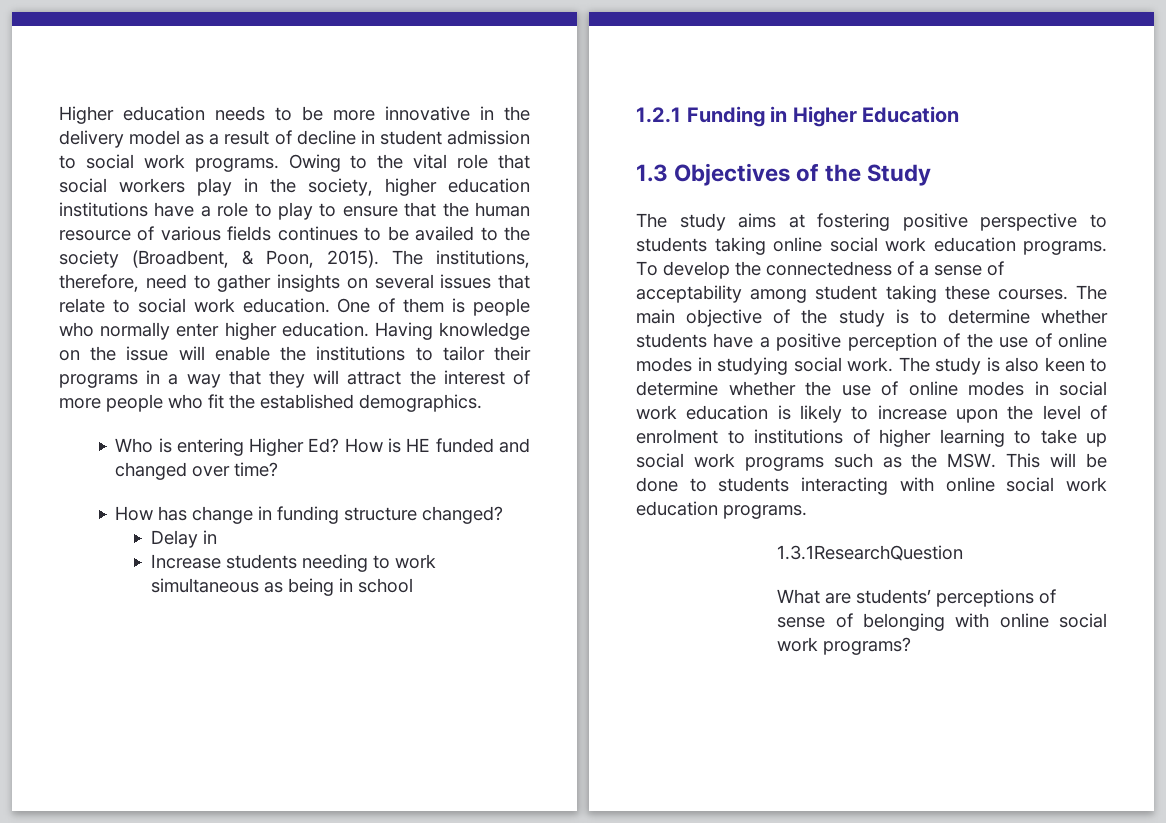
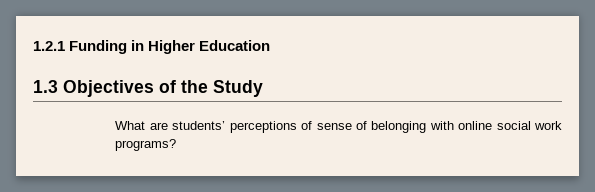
- Higher education needs to be more innovative in the delivery model as a result of decline in student admission to social work programs. Owing to the vital role that social workers play in the society, higher education institutions have a role to play to ensure that the human resource of various fields continues to be availed to the society (Broadbent, & Poon, 2015). The institutions, therefore, need to gather insights on several issues that relate to social work education. One of them is people who normally enter higher education. Having knowledge on the issue will enable the institutions to tailor their programs in a way that they will attract the interest of more people who fit the established demographics.
- Who is entering Higher Ed? How is HE funded and changed over time?
- How has change in funding structure changed?
- Delay in
- Increase students needing to work simultaneous as being in school
- The study aims at fostering positive perspective to students taking online social work education programs. To develop the connectedness of a sense of acceptability among student taking these courses. The main objective of the study is to determine whether students have a positive perception of the use of online modes in studying social work. The study is also keen to determine whether the use of online modes in social work education is likely to increase upon the level of enrolment to institutions of higher learning to take up social work programs such as the MSW. This will be done to students interacting with online social work education programs.
- 1.3.1ResearchQuestion

